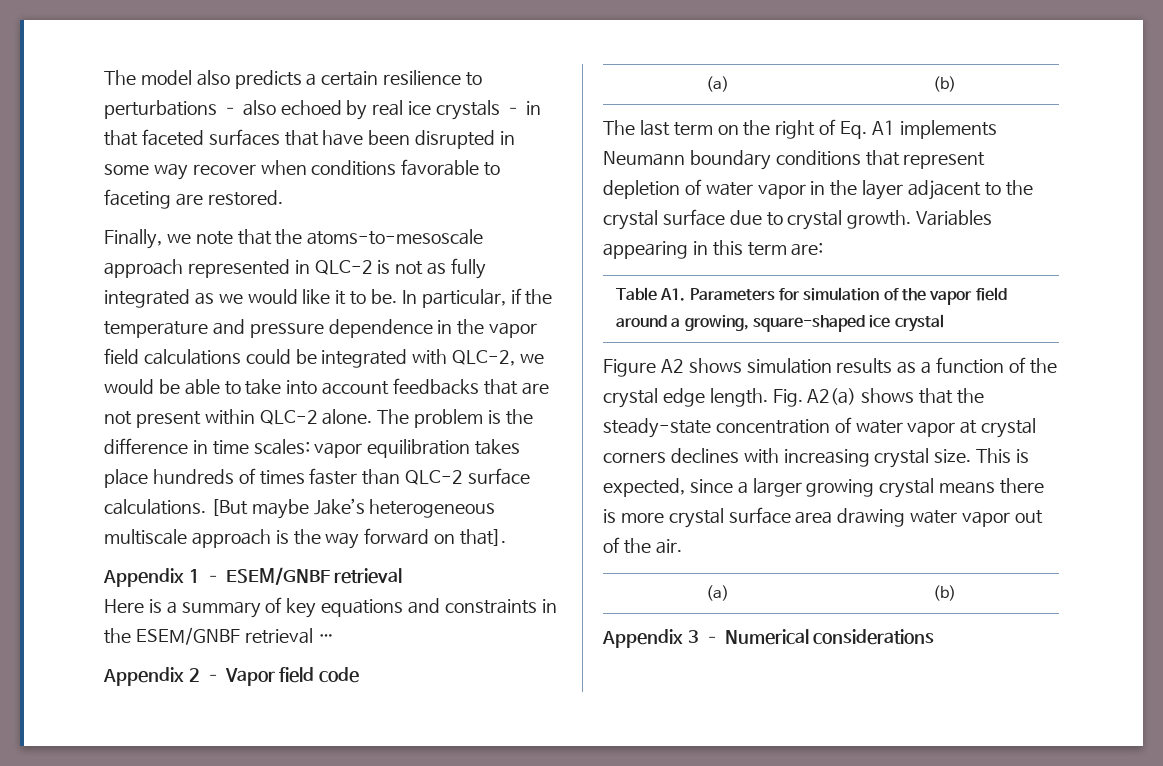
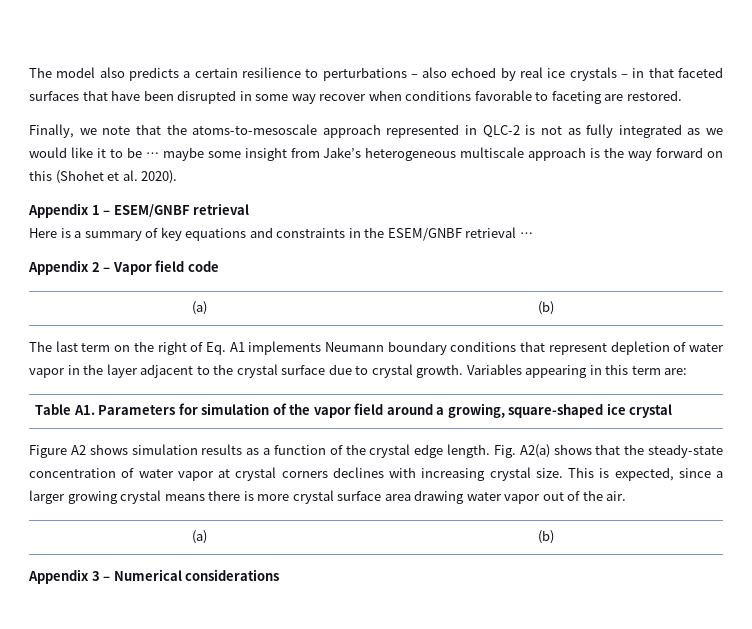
- Finally, we note that the atoms-to-mesoscale approach represented in QLC-2 is not as fully integrated as we would like it to be. In particular, if the temperature and pressure dependence in the vapor field calculations could be integrated with QLC-2, we would be able to take into account feedbacks that are not present within QLC-2 alone. The problem is the difference in time scales: vapor equilibration takes place hundreds of times faster than QLC-2 surface calculations. [But maybe Jake’s heterogeneous multiscale approach is the way forward on that].
+ Finally, we note that the atoms-to-mesoscale approach represented in QLC-2 is not as fully integrated as we would like it to be … maybe some insight from Jake’s heterogeneous multiscale approach is the way forward on this (Shohet et al. 2020).

